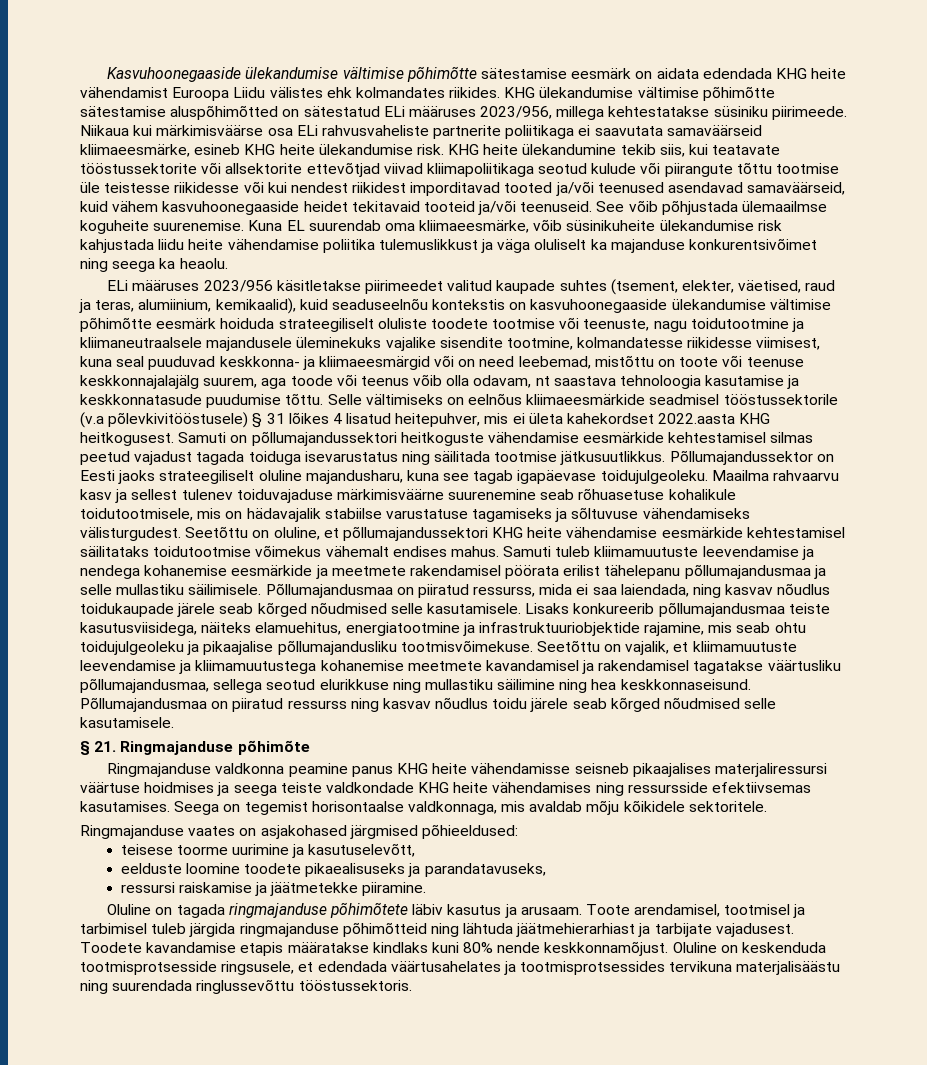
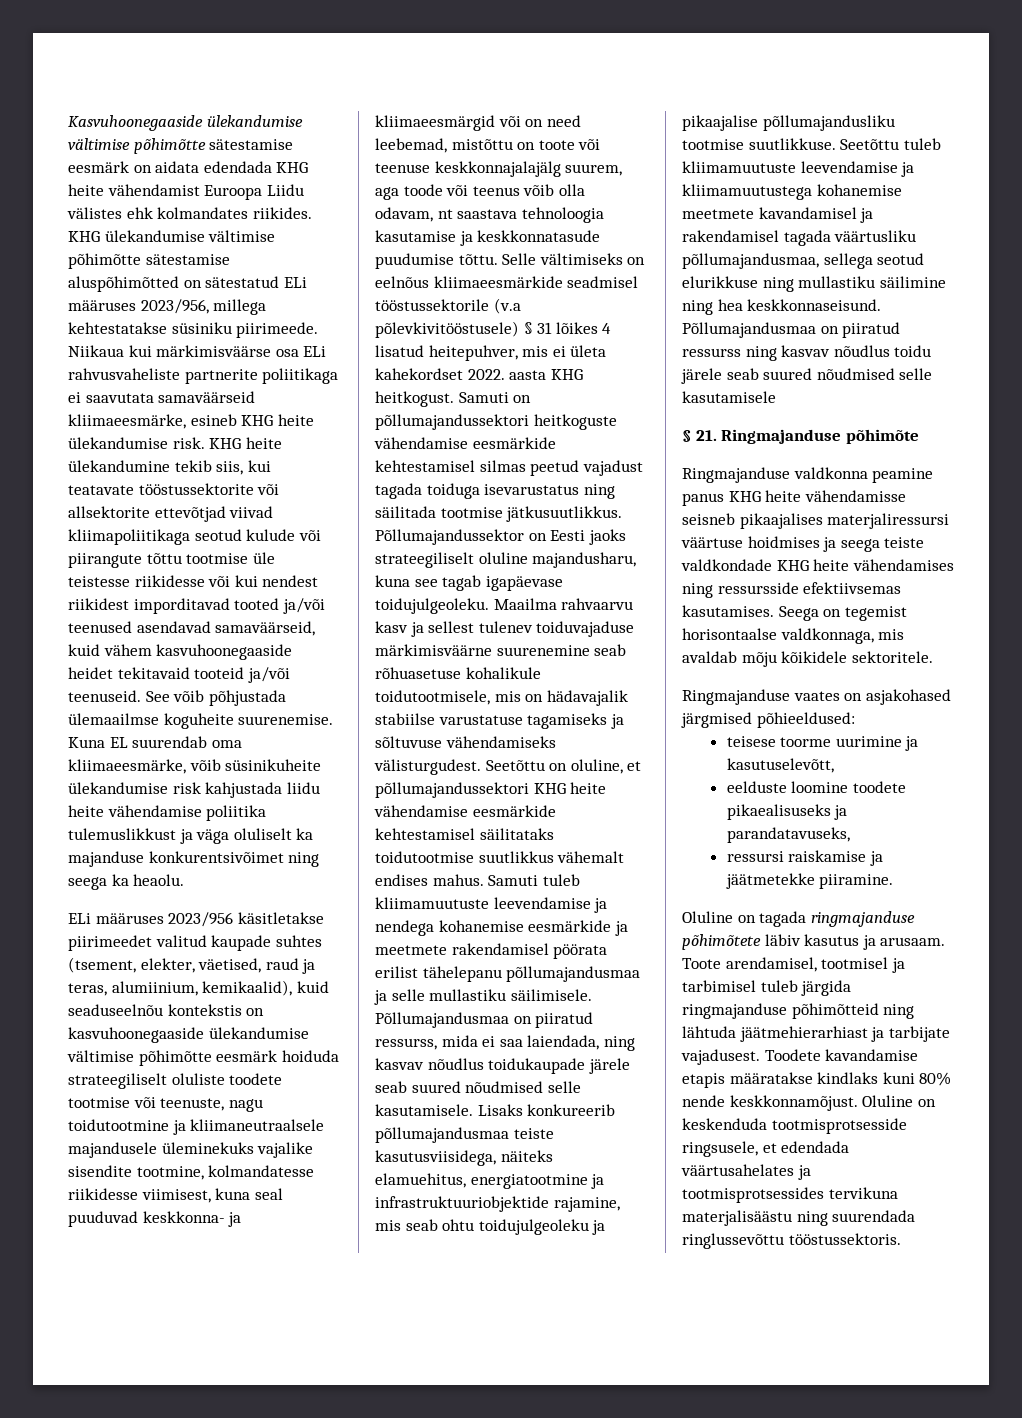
- Selle vältimiseks on eelnõus kliimaeesmärkide seadmisel tööstussektorile (v.a põlevkivitööstusele) § 31 lõikes 4 lisatud heitepuhver, mis ei ületa kahekordset 2022.aasta KHG heitkogusest.
+ Selle vältimiseks on eelnõus kliimaeesmärkide seadmisel tööstussektorile (v.a põlevkivitööstusele) § 31 lõikes 4 lisatud heitepuhver, mis ei ületa kahekordset 2022. aasta KHG heitkogust.
- Seetõttu on oluline, et põllumajandussektori KHG heite vähendamise eesmärkide kehtestamisel säilitataks toidutootmise võimekus vähemalt endises mahus.
+ Seetõttu on oluline, et põllumajandussektori KHG heite vähendamise eesmärkide kehtestamisel säilitataks toidutootmise suutlikkus vähemalt endises mahus.
- Põllumajandusmaa on piiratud ressurss, mida ei saa laiendada, ning kasvav nõudlus toidukaupade järele seab kõrged nõudmised selle kasutamisele.
+ Põllumajandusmaa on piiratud ressurss, mida ei saa laiendada, ning kasvav nõudlus toidukaupade järele seab suured nõudmised selle kasutamisele.
- Lisaks konkureerib põllumajandusmaa teiste kasutusviisidega, näiteks elamuehitus, energiatootmine ja infrastruktuuriobjektide rajamine, mis seab ohtu toidujulgeoleku ja pikaajalise põllumajandusliku tootmisvõimekuse. Seetõttu on vajalik, et kliimamuutuste leevendamise ja kliimamuutustega kohanemise meetmete kavandamisel ja rakendamisel tagatakse väärtusliku põllumajandusmaa, sellega seotud elurikkuse ning mullastiku säilimine ning hea keskkonnaseisund.
+ Lisaks konkureerib põllumajandusmaa teiste kasutusviisidega, näiteks elamuehitus, energiatootmine ja infrastruktuuriobjektide rajamine, mis seab ohtu toidujulgeoleku ja pikaajalise põllumajandusliku tootmise suutlikkuse. Seetõttu tuleb kliimamuutuste leevendamise ja kliimamuutustega kohanemise meetmete kavandamisel ja rakendamisel tagada väärtusliku põllumajandusmaa, sellega seotud elurikkuse ning mullastiku säilimine ning hea keskkonnaseisund.
- Põllumajandusmaa on piiratud ressurss ning kasvav nõudlus toidu järele seab kõrged nõudmised selle kasutamisele.
+ Põllumajandusmaa on piiratud ressurss ning kasvav nõudlus toidu järele seab suured nõudmised selle kasutamisele

